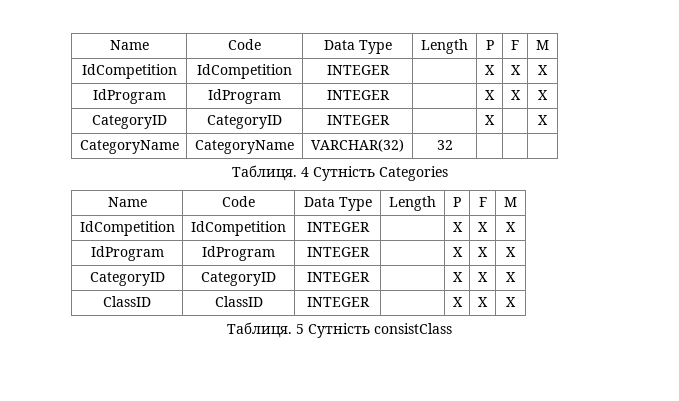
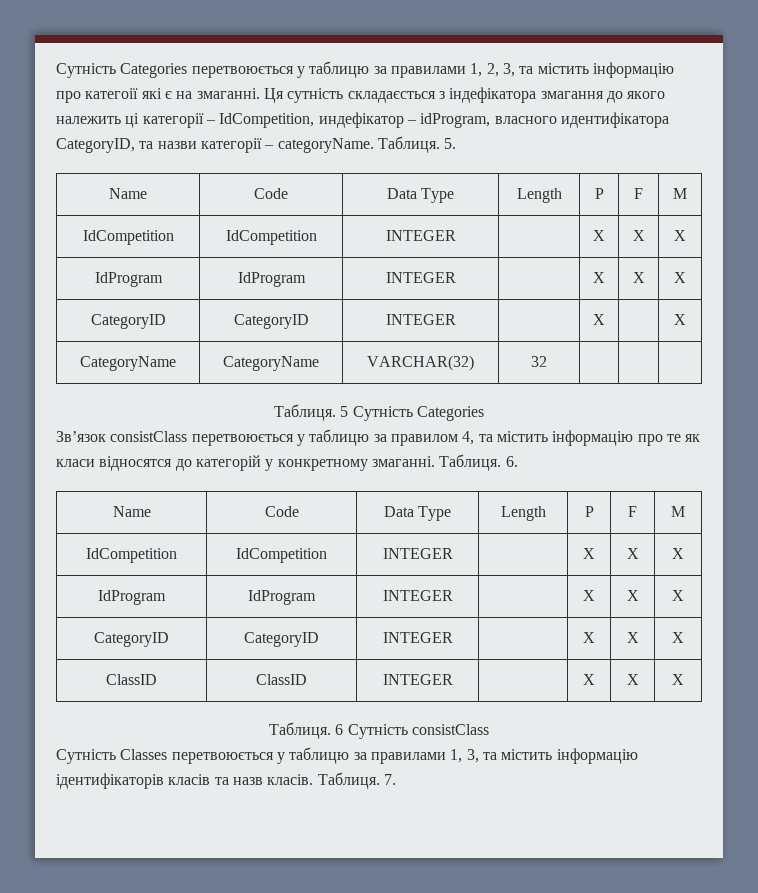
+ Сутність Categories перетвоюється у таблицю за правилами 1, 2, 3, та містить інформацію про категоії які є на змаганні. Ця сутність складаєсться з індефікатора змагання до якого належить ці категорії – IdCompetition, индефікатор – idProgram, власного идентифікатора CategoryID, та назви категорії – categoryName. Таблиця. 5.
- 4 Сутність Categories
+ 5 Сутність Categories
+ Зв’язок consistClass перетвоюється у таблицю за правилом 4, та містить інформацію про те як класи відносятся до категорій у конкретному змаганні. Таблиця. 6.
- 5 Сутність consistClass
+ 6 Сутність consistClass
+ Сутність Classes перетвоюється у таблицю за правилами 1, 3, та містить інформацію ідентифікаторів класів та назв класів. Таблиця. 7.

